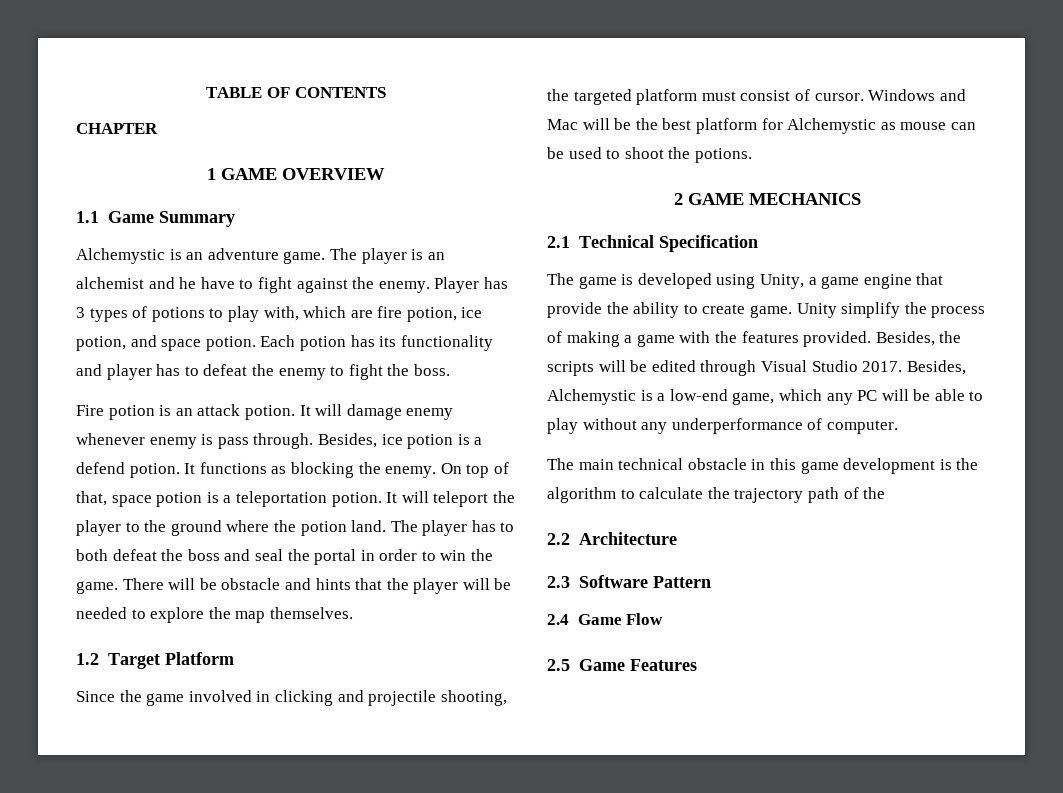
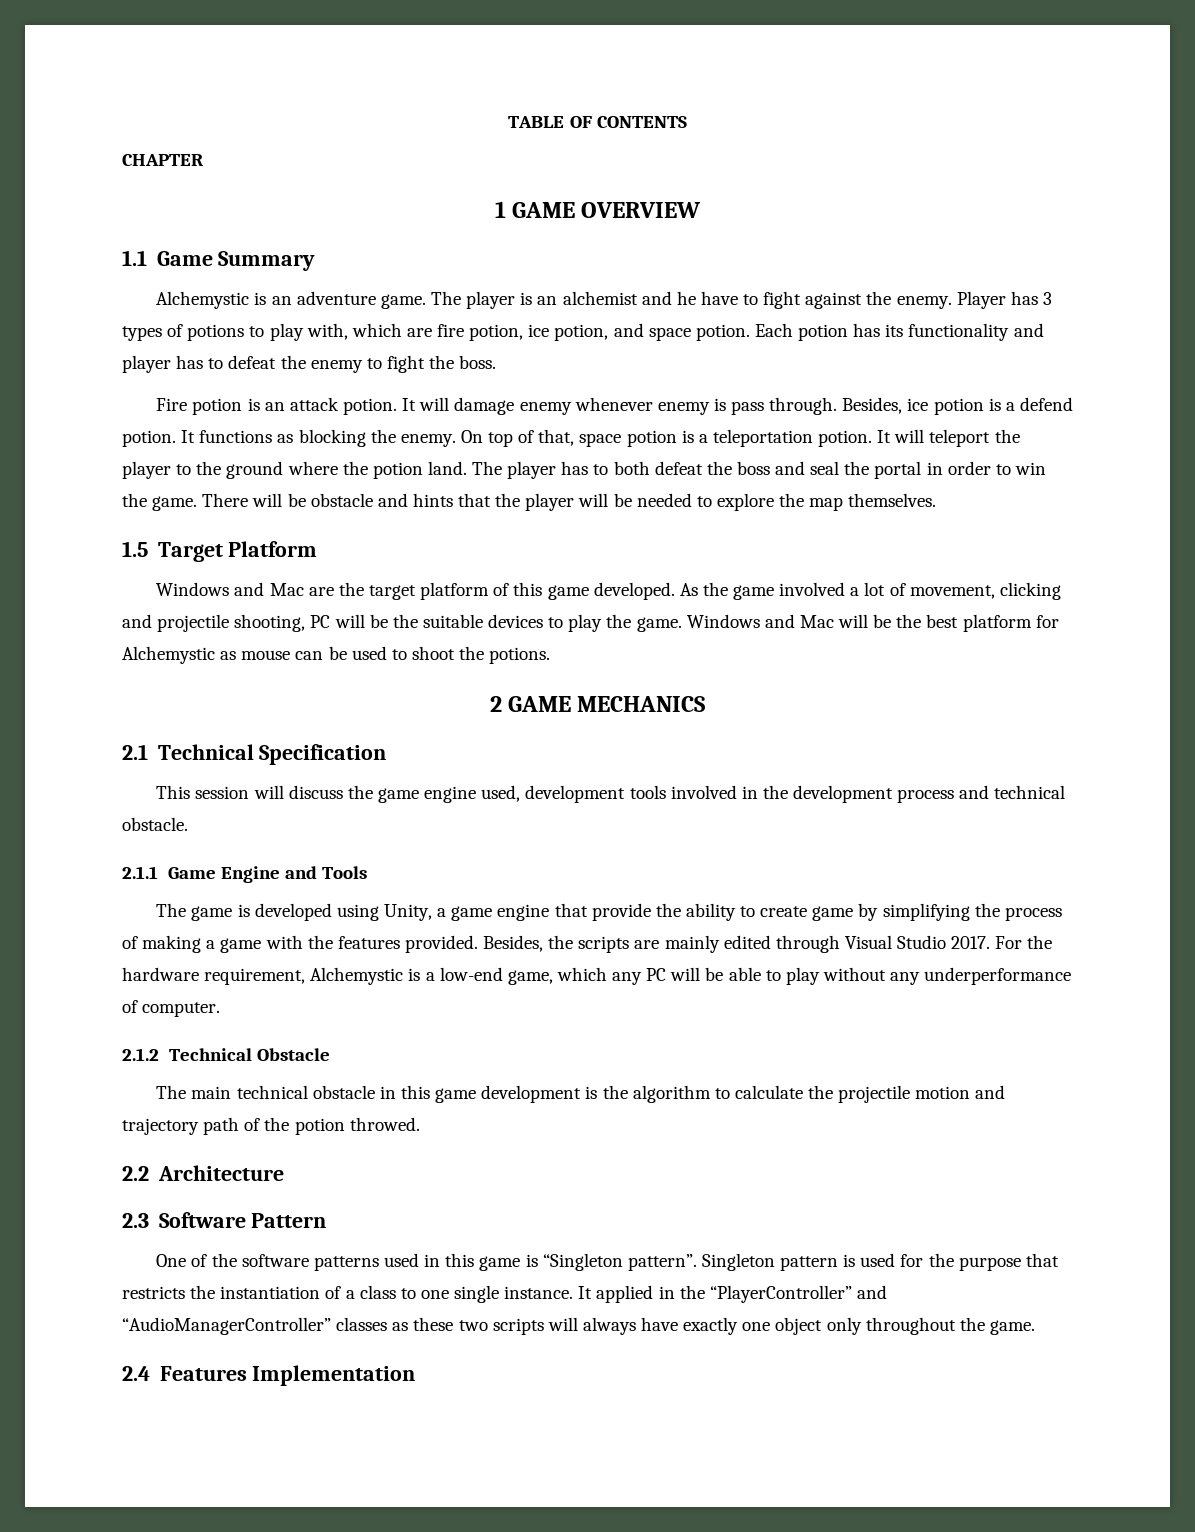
- 1.2 Target Platform
+ 1.5 Target Platform
- Since the game involved in clicking and projectile shooting, the targeted platform must consist of cursor.
+ Windows and Mac are the target platform of this game developed. As the game involved a lot of movement, clicking and projectile shooting, PC will be the suitable devices to play the game.
+ This session will discuss the game engine used, development tools involved in the development process and technical obstacle.
+ 2.1.1 Game Engine and Tools
- The game is developed using Unity, a game engine that provide the ability to create game. Unity simplify the process of making a game with the features provided.
+ The game is developed using Unity, a game engine that provide the ability to create game by simplifying the process of making a game with the features provided.
- Besides, the scripts will be edited through Visual Studio 2017.
+ Besides, the scripts are mainly edited through Visual Studio 2017.
- Besides, Alchemystic is a low-end game, which any PC will be able to play without any underperformance of computer.
+ For the hardware requirement, Alchemystic is a low-end game, which any PC will be able to play without any underperformance of computer.
+ 2.1.2 Technical Obstacle
- The main technical obstacle in this game development is the algorithm to calculate the trajectory path of the
+ The main technical obstacle in this game development is the algorithm to calculate the projectile motion and trajectory path of the potion throwed.
- 2.4 Game Flow
- 2.5 Game Features
+ One of the software patterns used in this game is “Singleton pattern”. Singleton pattern is used for the purpose that restricts the instantiation of a class to one single instance. It applied in the “PlayerController” and “AudioManagerController” classes as these two scripts will always have exactly one object only throughout the game.
+ 2.4 Features Implementation

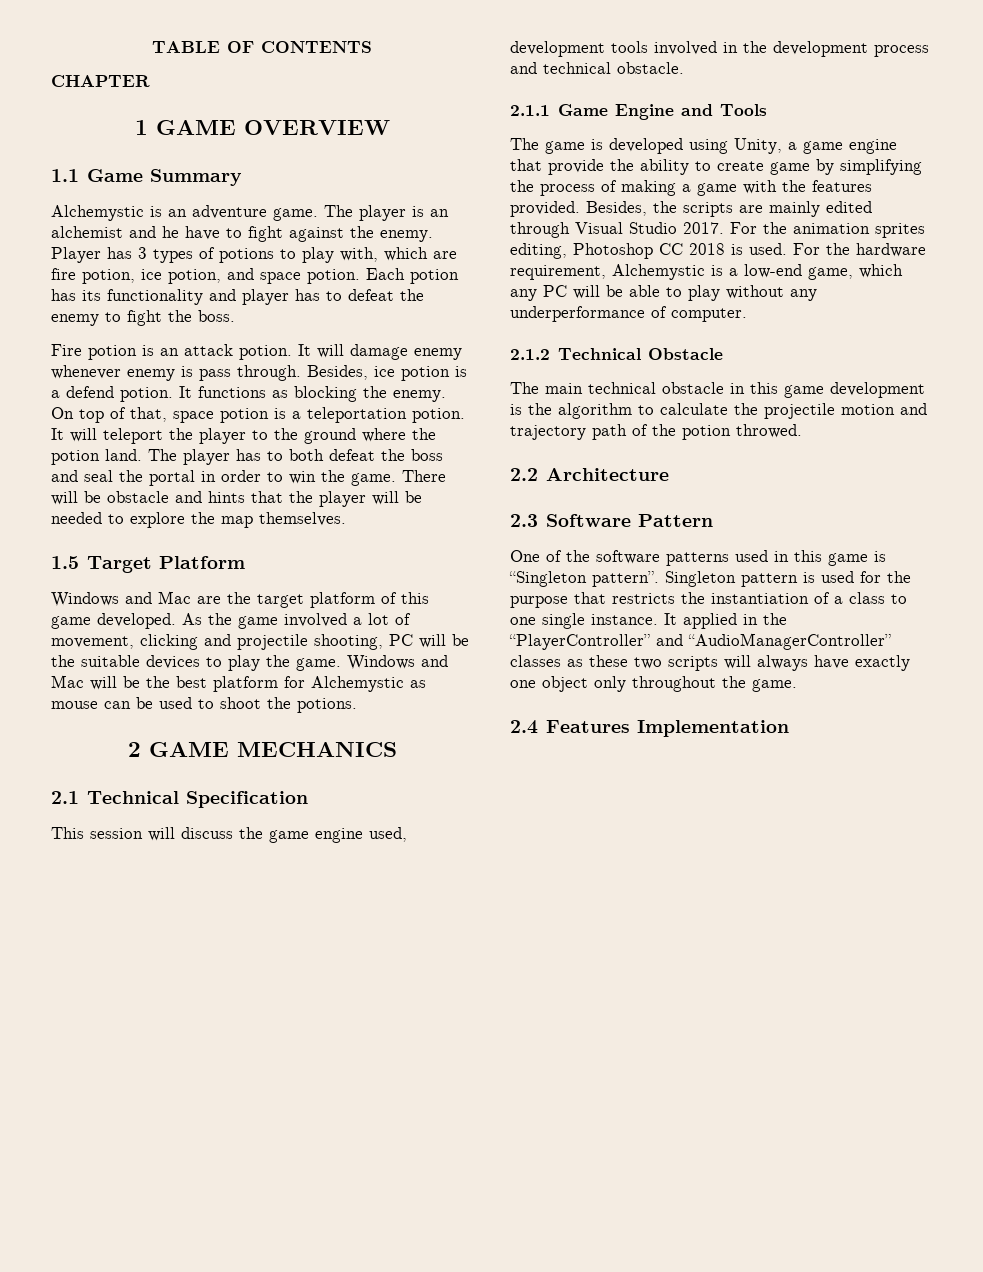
- For the hardware requirement, Alchemystic is a low-end game, which any PC will be able to play without any underperformance of computer.
+ For the animation sprites editing, Photoshop CC 2018 is used. For the hardware requirement, Alchemystic is a low-end game, which any PC will be able to play without any underperformance of computer.

